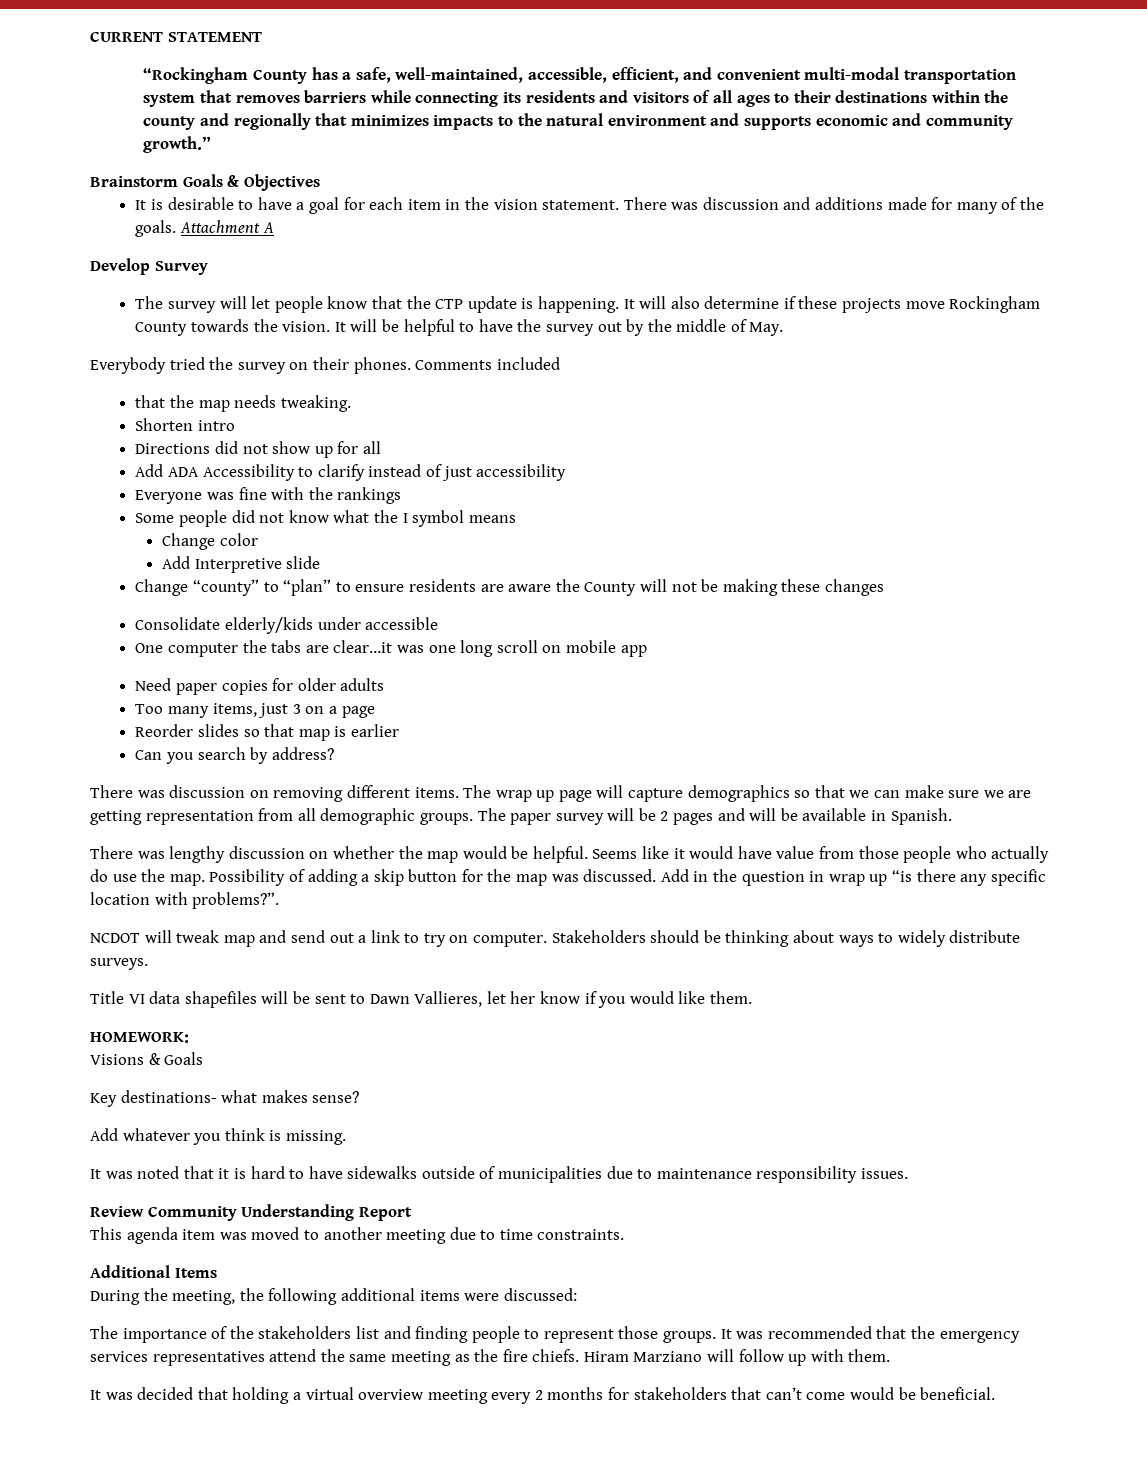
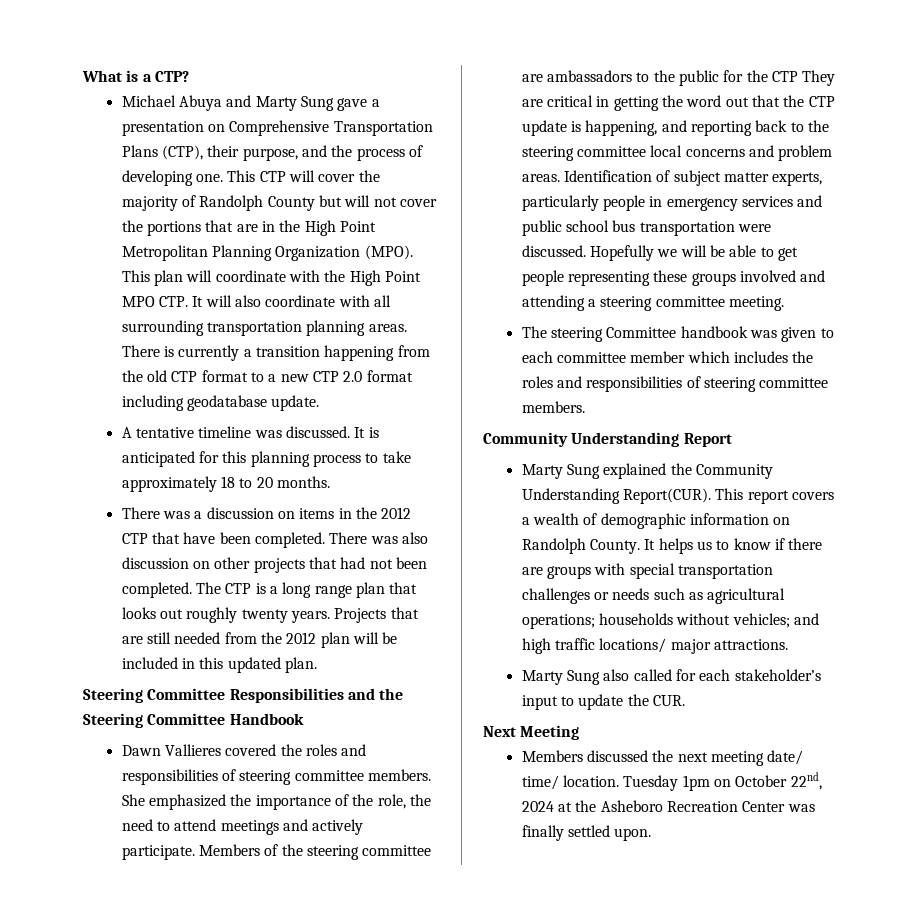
- CURRENT STATEMENT
- “Rockingham County has a safe, well-maintained, accessible, efficient, and convenient multi-modal transportation system that removes barriers while connecting its residents and visitors of all ages to their destinations within the county and regionally that minimizes impacts to the natural environment and supports economic and community growth.”
- Brainstorm Goals & Objectives
- It is desirable to have a goal for each item in the vision statement. There was discussion and additions made for many of the goals. Attachment A
- Develop Survey
- The survey will let people know that the CTP update is happening. It will also determine if these projects move Rockingham County towards the vision. It will be helpful to have the survey out by the middle of May.
- Everybody tried the survey on their phones. Comments included
- that the map needs tweaking.
- Shorten intro
- Directions did not show up for all
- Add ADA Accessibility to clarify instead of just accessibility
- Everyone was fine with the rankings
- Some people did not know what the I symbol means
- Change color
- Add Interpretive slide
- Change “county” to “plan” to ensure residents are aware the County will not be making these changes
- Consolidate elderly/kids under accessible
- One computer the tabs are clear…it was one long scroll on mobile app
- Need paper copies for older adults
- Too many items, just 3 on a page
- Reorder slides so that map is earlier
- Can you search by address?
- There was discussion on removing different items. The wrap up page will capture demographics so that we can make sure we are getting representation from all demographic groups. The paper survey will be 2 pages and will be available in Spanish.
- There was lengthy discussion on whether the map would be helpful. Seems like it would have value from those people who actually do use the map. Possibility of adding a skip button for the map was discussed. Add in the question in wrap up “is there any specific location with problems?”.
- NCDOT will tweak map and send out a link to try on computer. Stakeholders should be thinking about ways to widely distribute surveys.
- Title VI data shapefiles will be sent to Dawn Vallieres, let her know if you would like them.
- HOMEWORK:
- Visions & Goals
- Key destinations- what makes sense?
- Add whatever you think is missing.
- It was noted that it is hard to have sidewalks outside of municipalities due to maintenance responsibility issues.
- Review Community Understanding Report
- This agenda item was moved to another meeting due to time constraints.
- Additional Items
- During the meeting, the following additional items were discussed:
- The importance of the stakeholders list and finding people to represent those groups. It was recommended that the emergency services representatives attend the same meeting as the fire chiefs. Hiram Marziano will follow up with them.
- It was decided that holding a virtual overview meeting every 2 months for stakeholders that can’t come would be beneficial.
+ What is a CTP?
+ Michael Abuya and Marty Sung gave a presentation on Comprehensive Transportation Plans (CTP), their purpose, and the process of developing one. This CTP will cover the majority of Randolph County but will not cover the portions that are in the High Point Metropolitan Planning Organization (MPO). This plan will coordinate with the High Point MPO CTP. It will also coordinate with all surrounding transportation planning areas. There is currently a transition happening from the old CTP format to a new CTP 2.0 format including geodatabase update.
+ A tentative timeline was discussed. It is anticipated for this planning process to take approximately 18 to 20 months.
+ There was a discussion on items in the 2012 CTP that have been completed. There was also discussion on other projects that had not been completed. The CTP is a long range plan that looks out roughly twenty years. Projects that are still needed from the 2012 plan will be included in this updated plan.
+ Steering Committee Responsibilities and the Steering Committee Handbook
+ Dawn Vallieres covered the roles and responsibilities of steering committee members. She emphasized the importance of the role, the need to attend meetings and actively participate. Members of the steering committee are ambassadors to the public for the CTP They are critical in getting the word out that the CTP update is happening, and reporting back to the steering committee local concerns and problem areas. Identification of subject matter experts, particularly people in emergency services and public school bus transportation were discussed. Hopefully we will be able to get people representing these groups involved and attending a steering committee meeting.
+ The steering Committee handbook was given to each committee member which includes the roles and responsibilities of steering committee members.
+ Community Understanding Report
+ Marty Sung explained the Community Understanding Report(CUR). This report covers a wealth of demographic information on Randolph County. It helps us to know if there are groups with special transportation challenges or needs such as agricultural operations; households without vehicles; and high traffic locations/ major attractions.
+ Marty Sung also called for each stakeholder’s input to update the CUR.
+ Next Meeting
+ Members discussed the next meeting date/ time/ location. Tuesday 1pm on October 22nd, 2024 at the Asheboro Recreation Center was finally settled upon.

